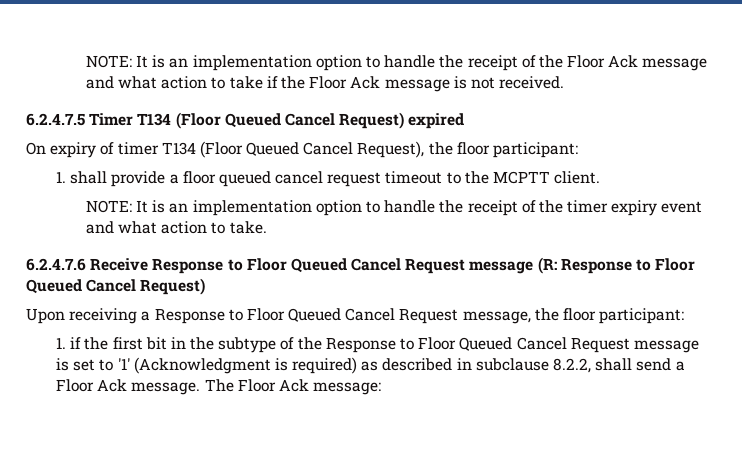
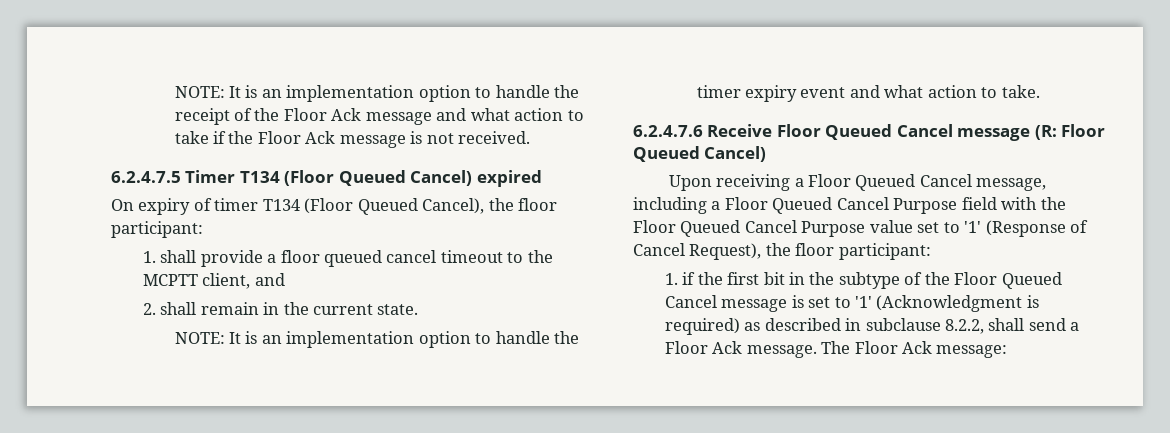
- 6.2.4.7.5 Timer T134 (Floor Queued Cancel Request) expired
+ 6.2.4.7.5 Timer T134 (Floor Queued Cancel) expired
- On expiry of timer T134 (Floor Queued Cancel Request), the floor participant:
+ On expiry of timer T134 (Floor Queued Cancel), the floor participant:
- 1. shall provide a floor queued cancel request timeout to the MCPTT client.
- NOTE: It is an implementation option to handle the receipt of the timer expiry event and what action to take.
+ 1. shall provide a floor queued cancel timeout to the MCPTT client, and
+ 2. shall remain in the current state.
+ NOTE: It is an implementation option to handle the timer expiry event and what action to take.
- 6.2.4.7.6 Receive Response to Floor Queued Cancel Request message (R: Response to Floor Queued Cancel Request)
+ 6.2.4.7.6 Receive Floor Queued Cancel message (R: Floor Queued Cancel)
- Upon receiving a Response to Floor Queued Cancel Request message, the floor participant:
+ Upon receiving a Floor Queued Cancel message, including a Floor Queued Cancel Purpose field with the Floor Queued Cancel Purpose value set to '1' (Response of Cancel Request), the floor participant:
- 1. if the first bit in the subtype of the Response to Floor Queued Cancel Request message is set to '1' (Acknowledgment is required) as described in subclause 8.2.2, shall send a Floor Ack message.
+ 1. if the first bit in the subtype of the Floor Queued Cancel message is set to '1' (Acknowledgment is required) as described in subclause 8.2.2, shall send a Floor Ack message.

